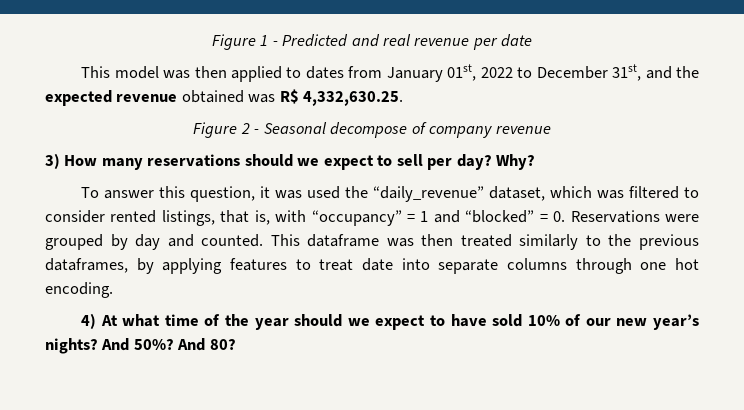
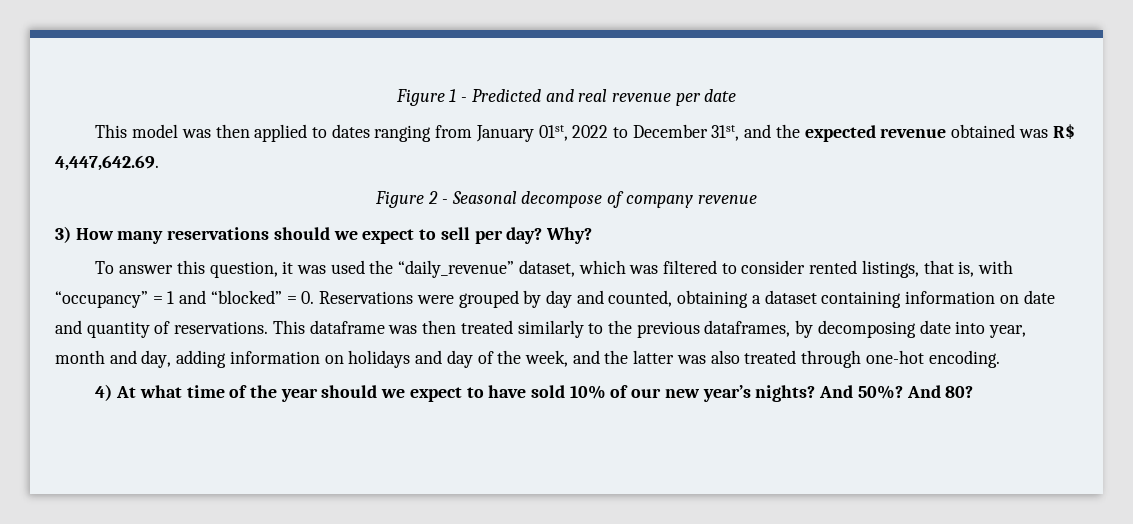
- This model was then applied to dates from January 01st, 2022 to December 31st, and the expected revenue obtained was R$ 4,332,630.25.
+ This model was then applied to dates ranging from January 01st, 2022 to December 31st, and the expected revenue obtained was R$ 4,447,642.69.
- To answer this question, it was used the “daily_revenue” dataset, which was filtered to consider rented listings, that is, with “occupancy” = 1 and “blocked” = 0. Reservations were grouped by day and counted.
+ To answer this question, it was used the “daily_revenue” dataset, which was filtered to consider rented listings, that is, with “occupancy” = 1 and “blocked” = 0. Reservations were grouped by day and counted, obtaining a dataset containing information on date and quantity of reservations.
- This dataframe was then treated similarly to the previous dataframes, by applying features to treat date into separate columns through one hot encoding.
+ This dataframe was then treated similarly to the previous dataframes, by decomposing date into year, month and day, adding information on holidays and day of the week, and the latter was also treated through one-hot encoding.

